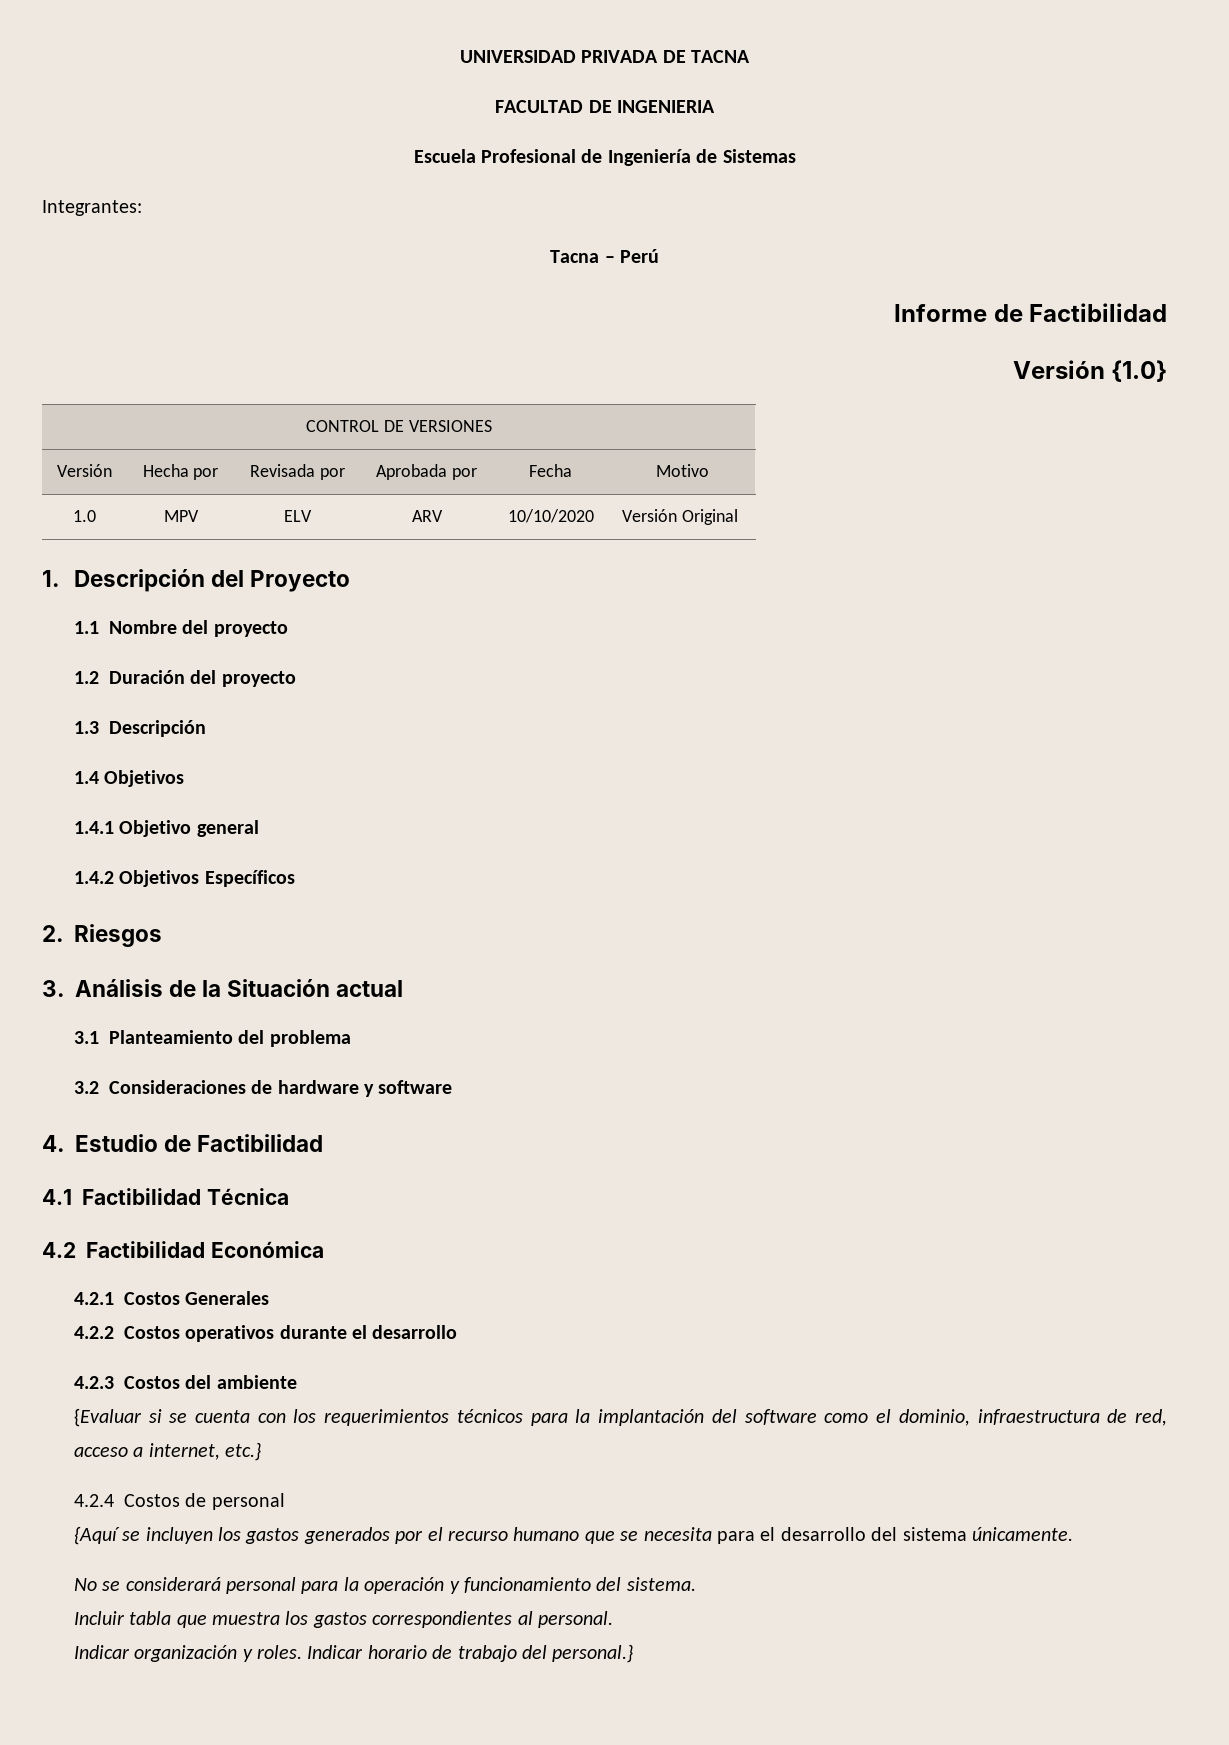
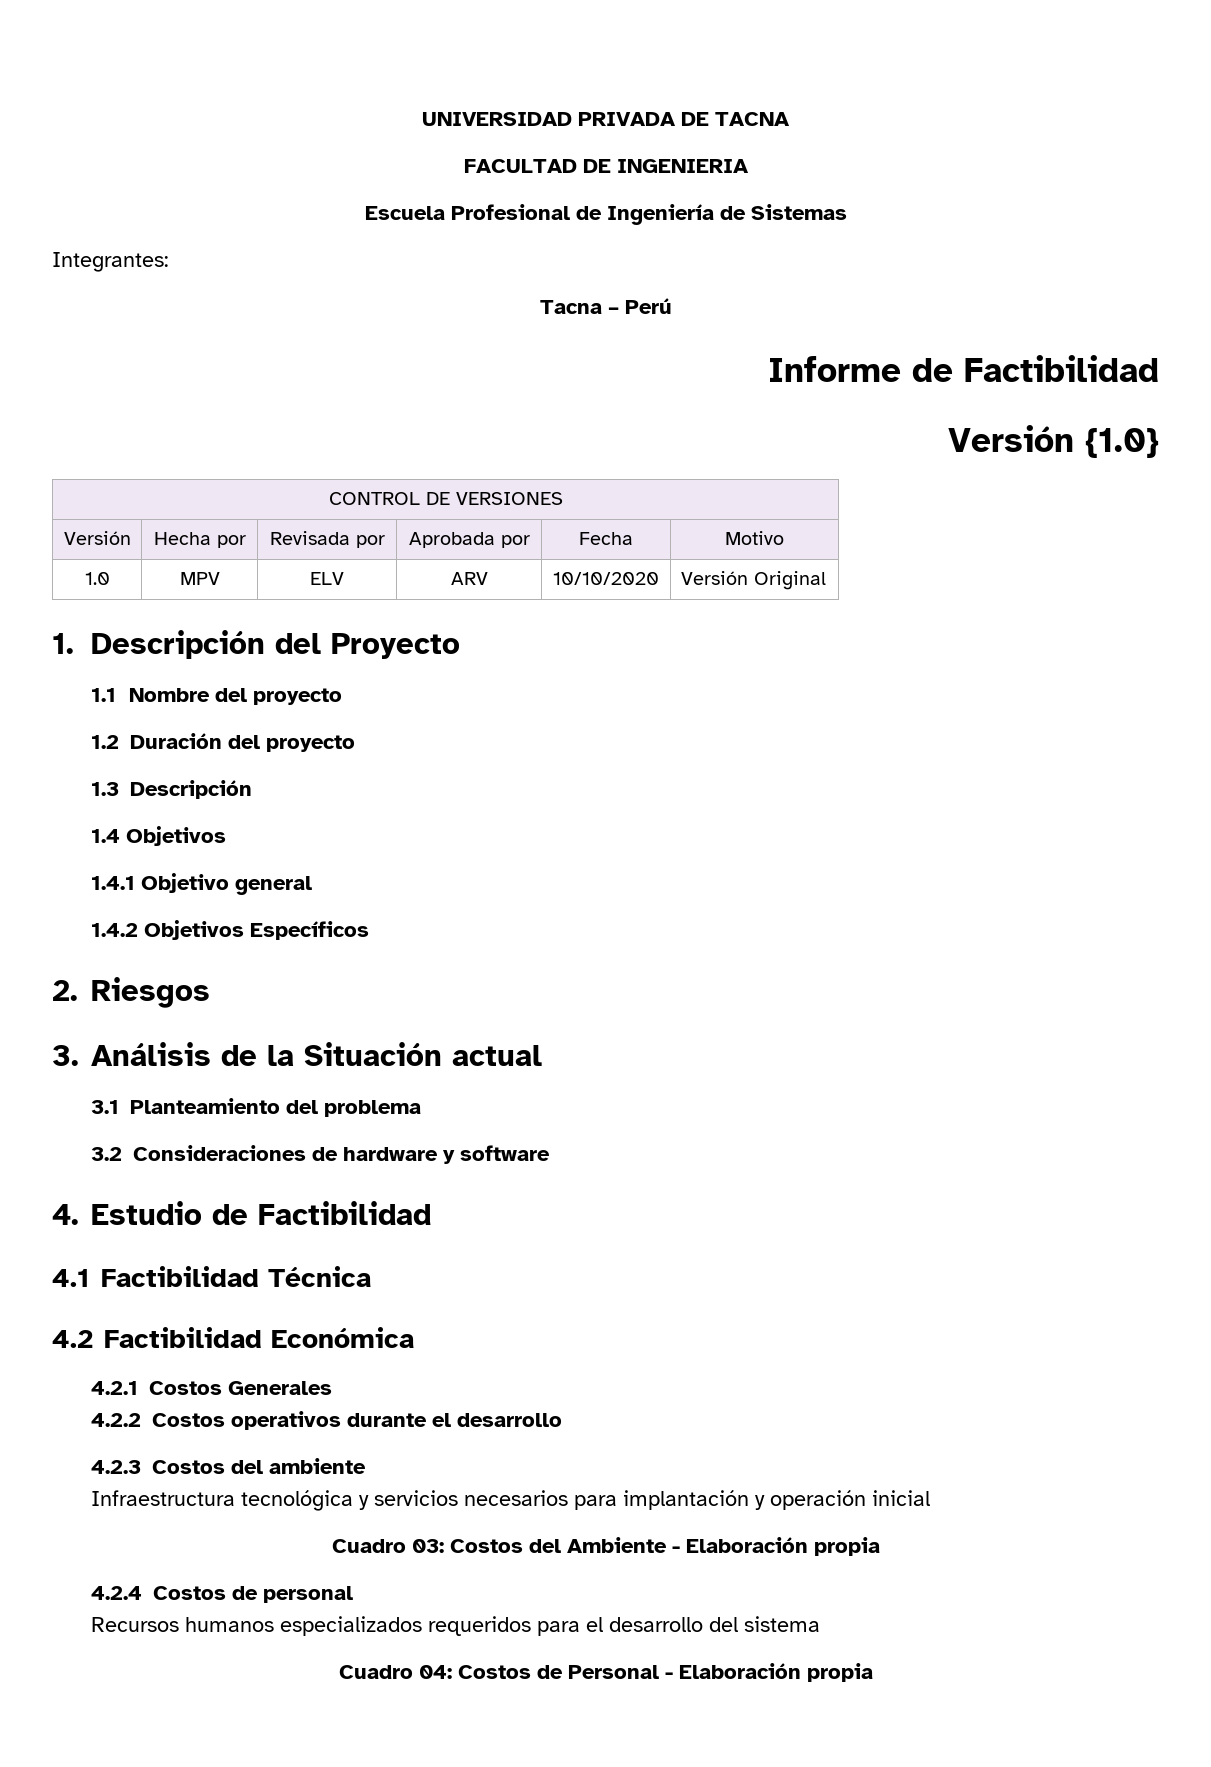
- {Evaluar si se cuenta con los requerimientos técnicos para la implantación del software como el dominio, infraestructura de red, acceso a internet, etc.}
+ Infraestructura tecnológica y servicios necesarios para implantación y operación inicial
+ Cuadro 03: Costos del Ambiente - Elaboración propia
  4.2.4 Costos de personal
- {Aquí se incluyen los gastos generados por el recurso humano que se necesita para el desarrollo del sistema únicamente.
- No se considerará personal para la operación y funcionamiento del sistema.
- Incluir tabla que muestra los gastos correspondientes al personal.
- Indicar organización y roles. Indicar horario de trabajo del personal.}
+ Recursos humanos especializados requeridos para el desarrollo del sistema
+ Cuadro 04: Costos de Personal - Elaboración propia

